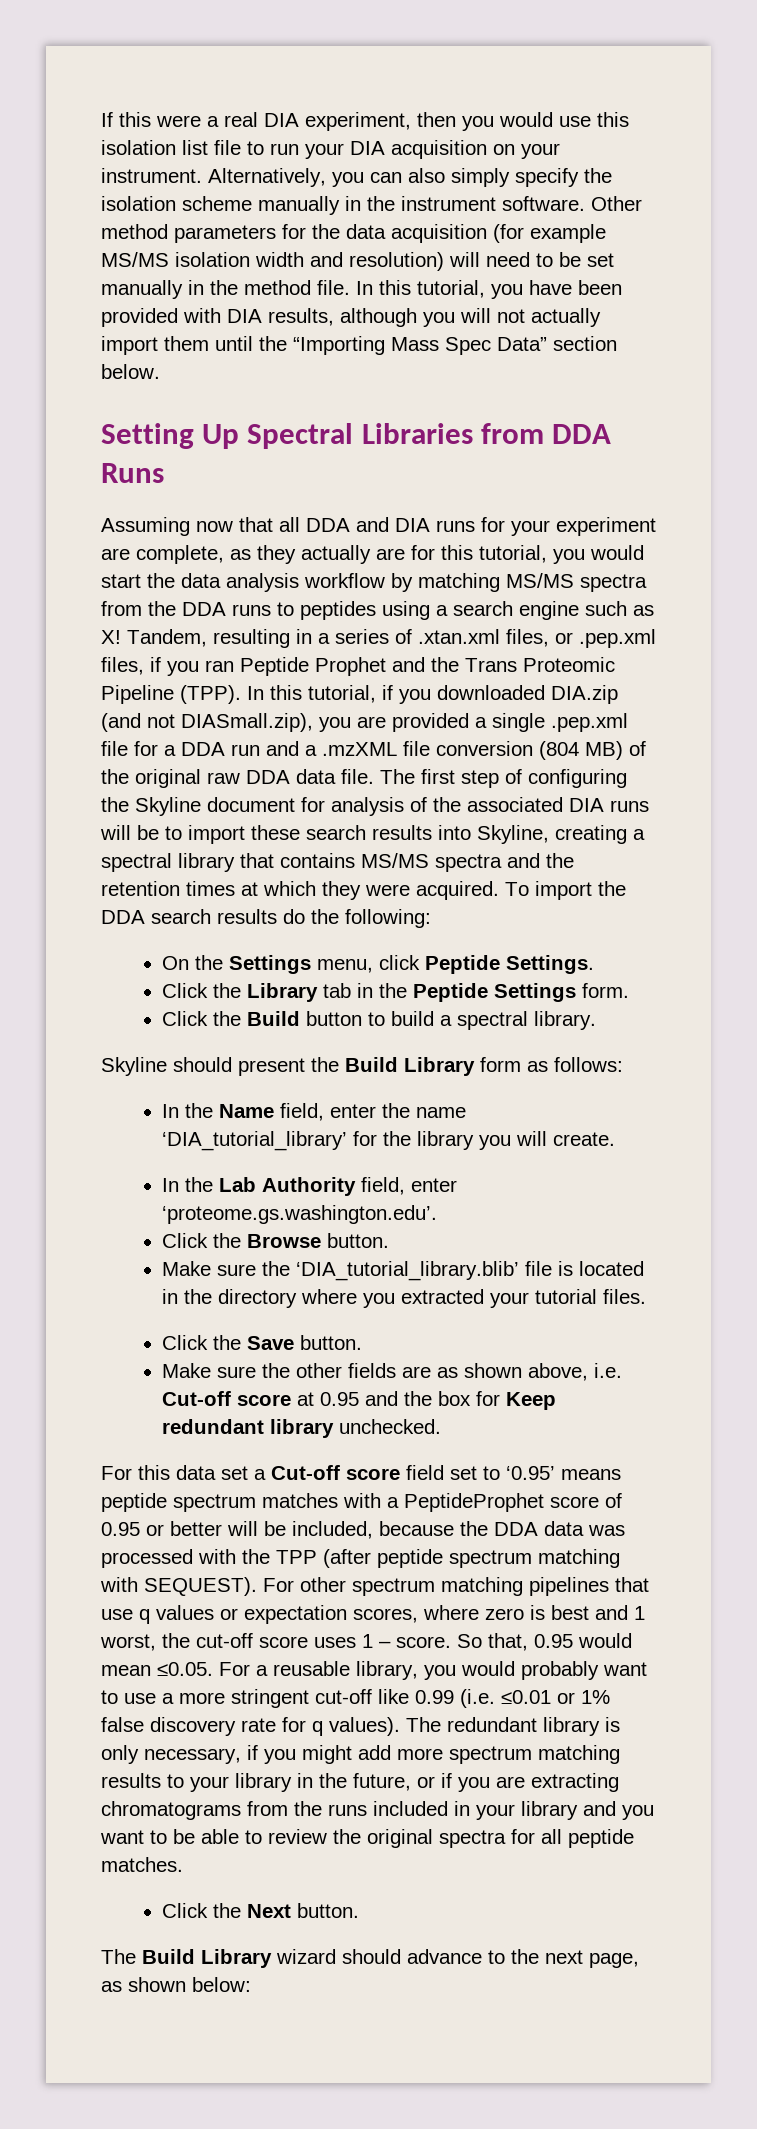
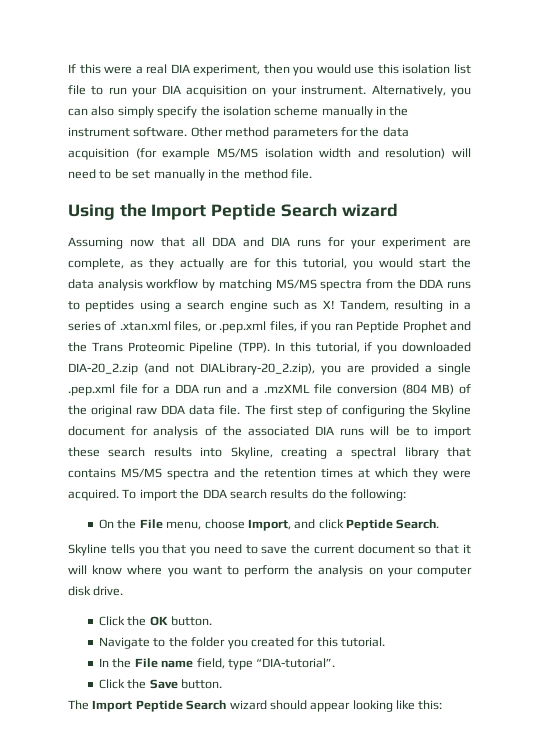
- Other method parameters for the data acquisition (for example MS/MS isolation width and resolution) will need to be set manually in the method file. In this tutorial, you have been provided with DIA results, although you will not actually import them until the “Importing Mass Spec Data” section below.
- Setting Up Spectral Libraries from DDA Runs
+ Other method parameters for the data acquisition (for example MS/MS isolation width and resolution) will need to be set manually in the method file.
+ Using the Import Peptide Search wizard
- In this tutorial, if you downloaded DIA.zip (and not DIASmall.zip), you are provided a single .pep.xml file for a DDA run and a .mzXML file conversion (804 MB) of the original raw DDA data file.
+ In this tutorial, if you downloaded DIA-20_2.zip (and not DIALibrary-20_2.zip), you are provided a single .pep.xml file for a DDA run and a .mzXML file conversion (804 MB) of the original raw DDA data file.
- On the Settings menu, click Peptide Settings.
- Click the Library tab in the Peptide Settings form.
- Click the Build button to build a spectral library.
- Skyline should present the Build Library form as follows:
- In the Name field, enter the name ‘DIA_tutorial_library’ for the library you will create.
- In the Lab Authority field, enter ‘proteome.gs.washington.edu’.
- Click the Browse button.
- Make sure the ‘DIA_tutorial_library.blib’ file is located in the directory where you extracted your tutorial files.
+ On the File menu, choose Import, and click Peptide Search.
+ Skyline tells you that you need to save the current document so that it will know where you want to perform the analysis on your computer disk drive.
+ Click the OK button.
+ Navigate to the folder you created for this tutorial.
+ In the File name field, type “DIA-tutorial”.
  Click the Save button.
- Make sure the other fields are as shown above, i.e. Cut-off score at 0.95 and the box for Keep redundant library unchecked.
- For this data set a Cut-off score field set to ‘0.95’ means peptide spectrum matches with a PeptideProphet score of 0.95 or better will be included, because the DDA data was processed with the TPP (after peptide spectrum matching with SEQUEST). For other spectrum matching pipelines that use q values or expectation scores, where zero is best and 1 worst, the cut-off score uses 1 – score. So that, 0.95 would mean ≤0.05. For a reusable library, you would probably want to use a more stringent cut-off like 0.99 (i.e. ≤0.01 or 1% false discovery rate for q values). The redundant library is only necessary, if you might add more spectrum matching results to your library in the future, or if you are extracting chromatograms from the runs included in your library and you want to be able to review the original spectra for all peptide matches.
- Click the Next button.
- The Build Library wizard should advance to the next page, as shown below:
+ The Import Peptide Search wizard should appear looking like this:

